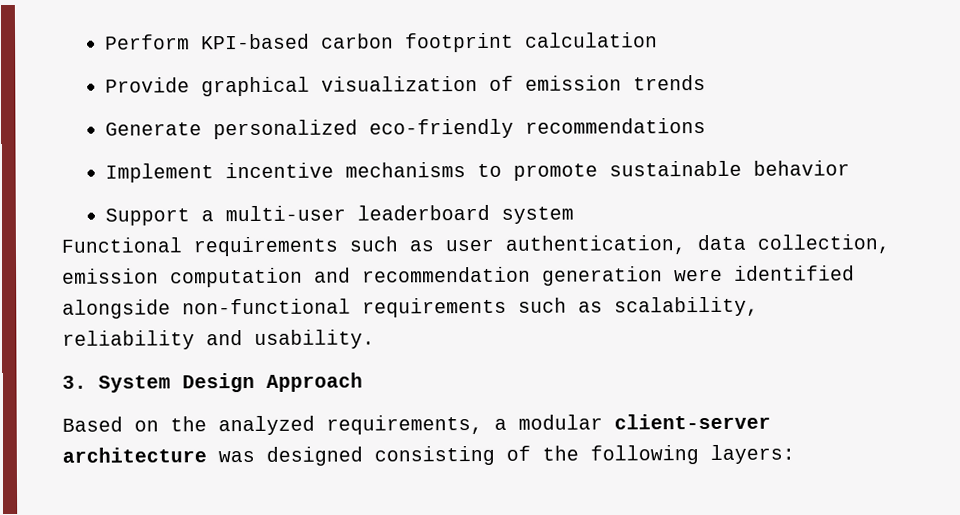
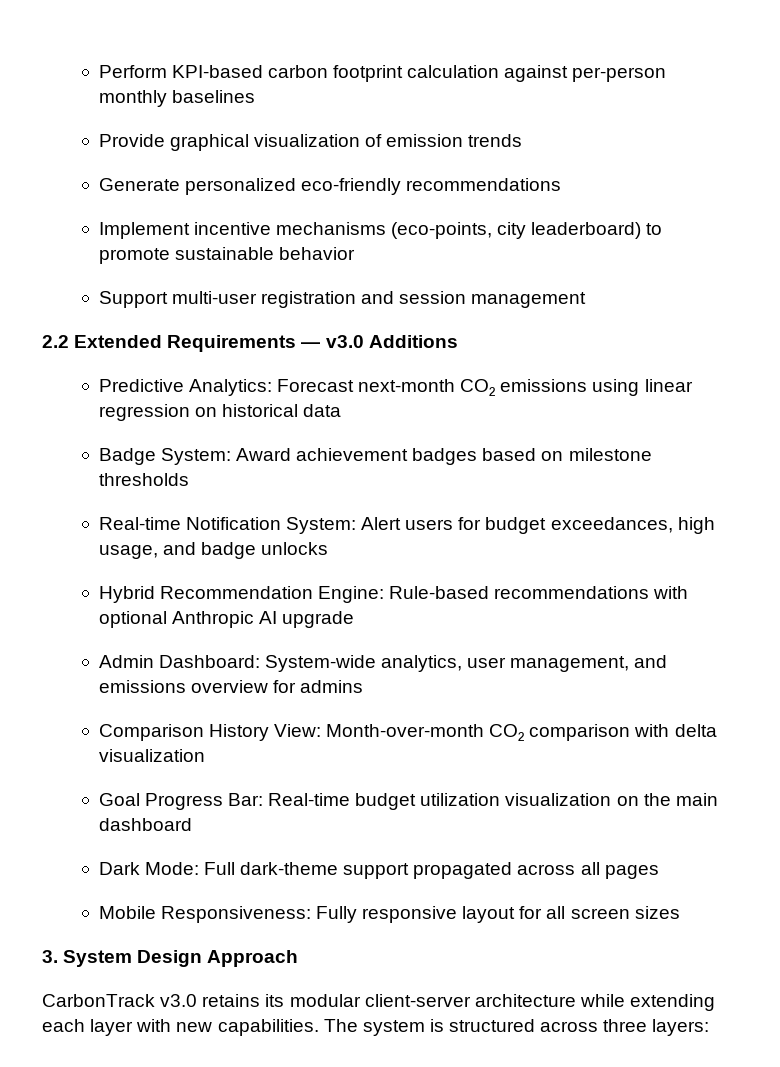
- Perform KPI-based carbon footprint calculation
+ Perform KPI-based carbon footprint calculation against per-person monthly baselines
- Implement incentive mechanisms to promote sustainable behavior
+ Implement incentive mechanisms (eco-points, city leaderboard) to promote sustainable behavior
- Support a multi-user leaderboard system
- Functional requirements such as user authentication, data collection, emission computation and recommendation generation were identified alongside non-functional requirements such as scalability, reliability and usability.
+ Support multi-user registration and session management
+ 2.2 Extended Requirements — v3.0 Additions
+ Predictive Analytics: Forecast next-month CO₂ emissions using linear regression on historical data
+ Badge System: Award achievement badges based on milestone thresholds
+ Real-time Notification System: Alert users for budget exceedances, high usage, and badge unlocks
+ Hybrid Recommendation Engine: Rule-based recommendations with optional Anthropic AI upgrade
+ Admin Dashboard: System-wide analytics, user management, and emissions overview for admins
+ Comparison History View: Month-over-month CO₂ comparison with delta visualization
+ Goal Progress Bar: Real-time budget utilization visualization on the main dashboard
+ Dark Mode: Full dark-theme support propagated across all pages
+ Mobile Responsiveness: Fully responsive layout for all screen sizes
  3. System Design Approach
- Based on the analyzed requirements, a modular client-server architecture was designed consisting of the following layers:
+ CarbonTrack v3.0 retains its modular client-server architecture while extending each layer with new capabilities. The system is structured across three layers:

